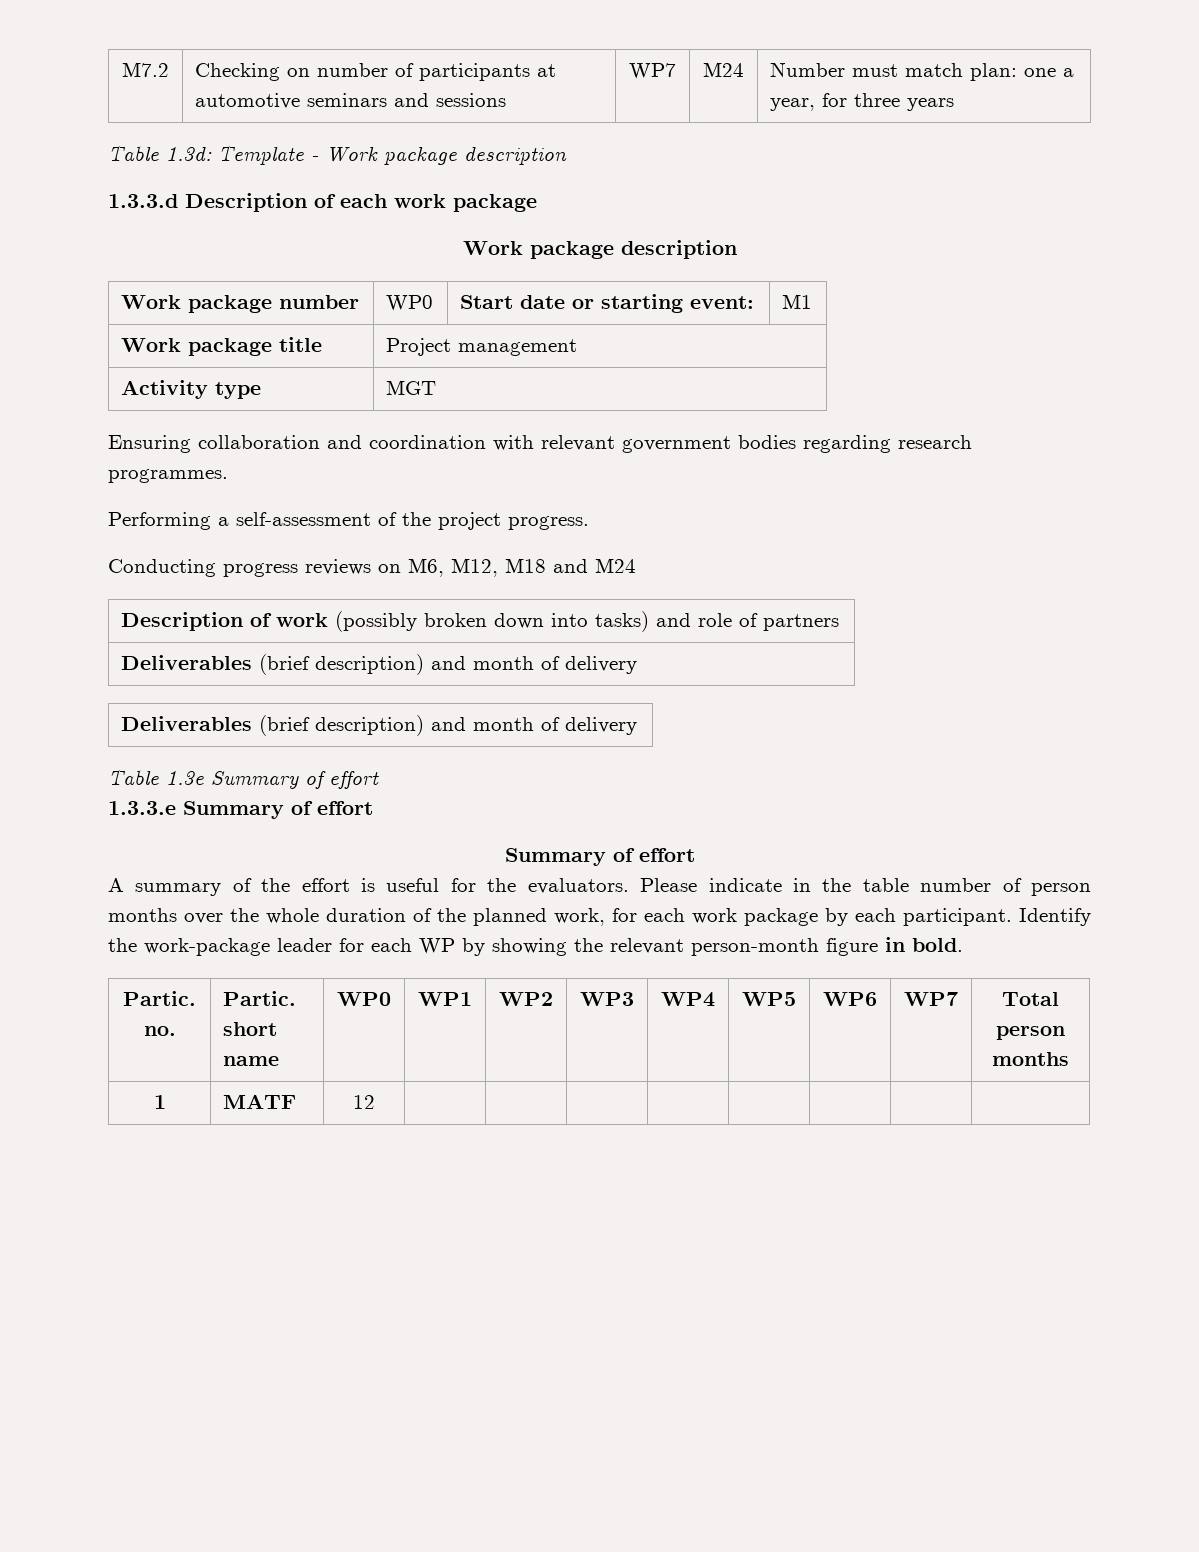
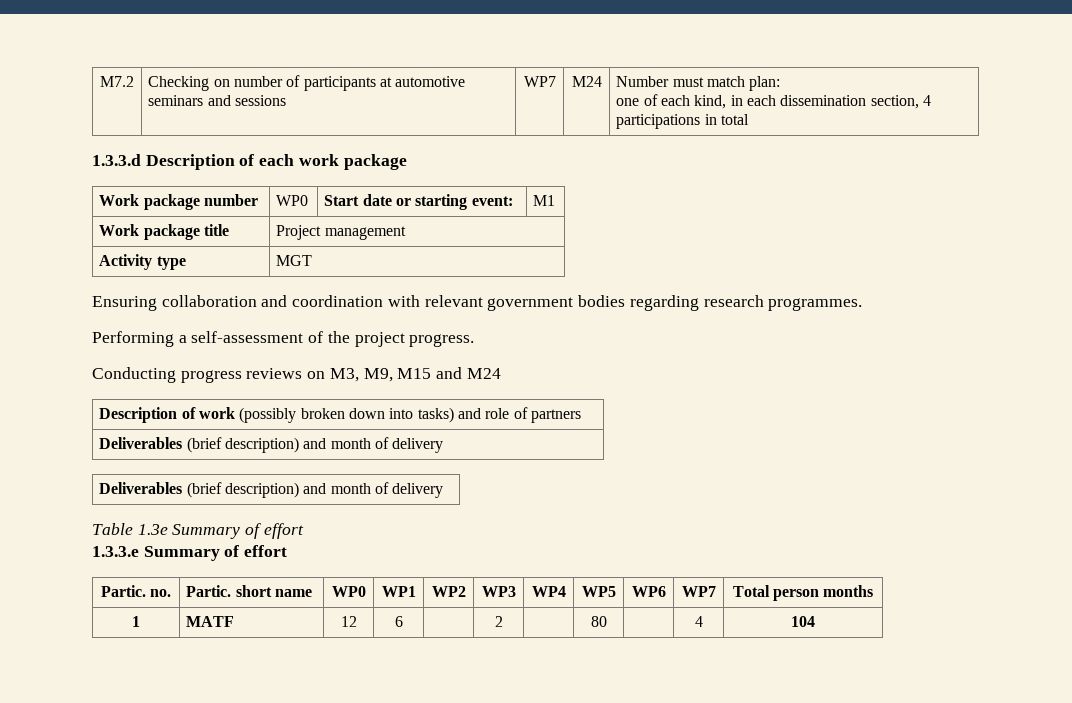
- M7.2 | Checking on number of participants at automotive seminars and sessions | WP7 | M24 | Number must match plan: one a year, for three years
- Table 1.3d: Template - Work package description
+ M7.2 | Checking on number of participants at automotive seminars and sessions | WP7 | M24 | Number must match plan:
+ one of each kind, in each dissemination section, 4 participations in total
  1.3.3.d Description of each work package
- Work package description
- Conducting progress reviews on M6, M12, M18 and M24
+ Conducting progress reviews on M3, M9, M15 and M24
  1.3.3.e Summary of effort
- Summary of effort
- A summary of the effort is useful for the evaluators. Please indicate in the table number of person months over the whole duration of the planned work, for each work package by each participant. Identify the work-package leader for each WP by showing the relevant person-month figure in bold.
- 1 | MATF | 12 | | | | | | | |
+ 1 | MATF | 12 | 6 | | 2 | | 80 | | 4 | 104

